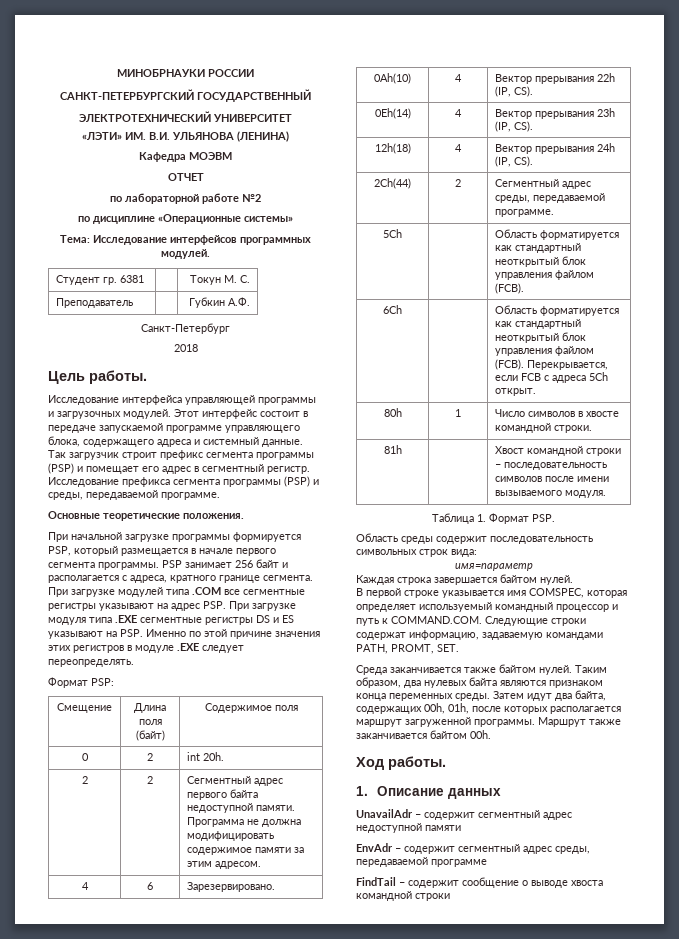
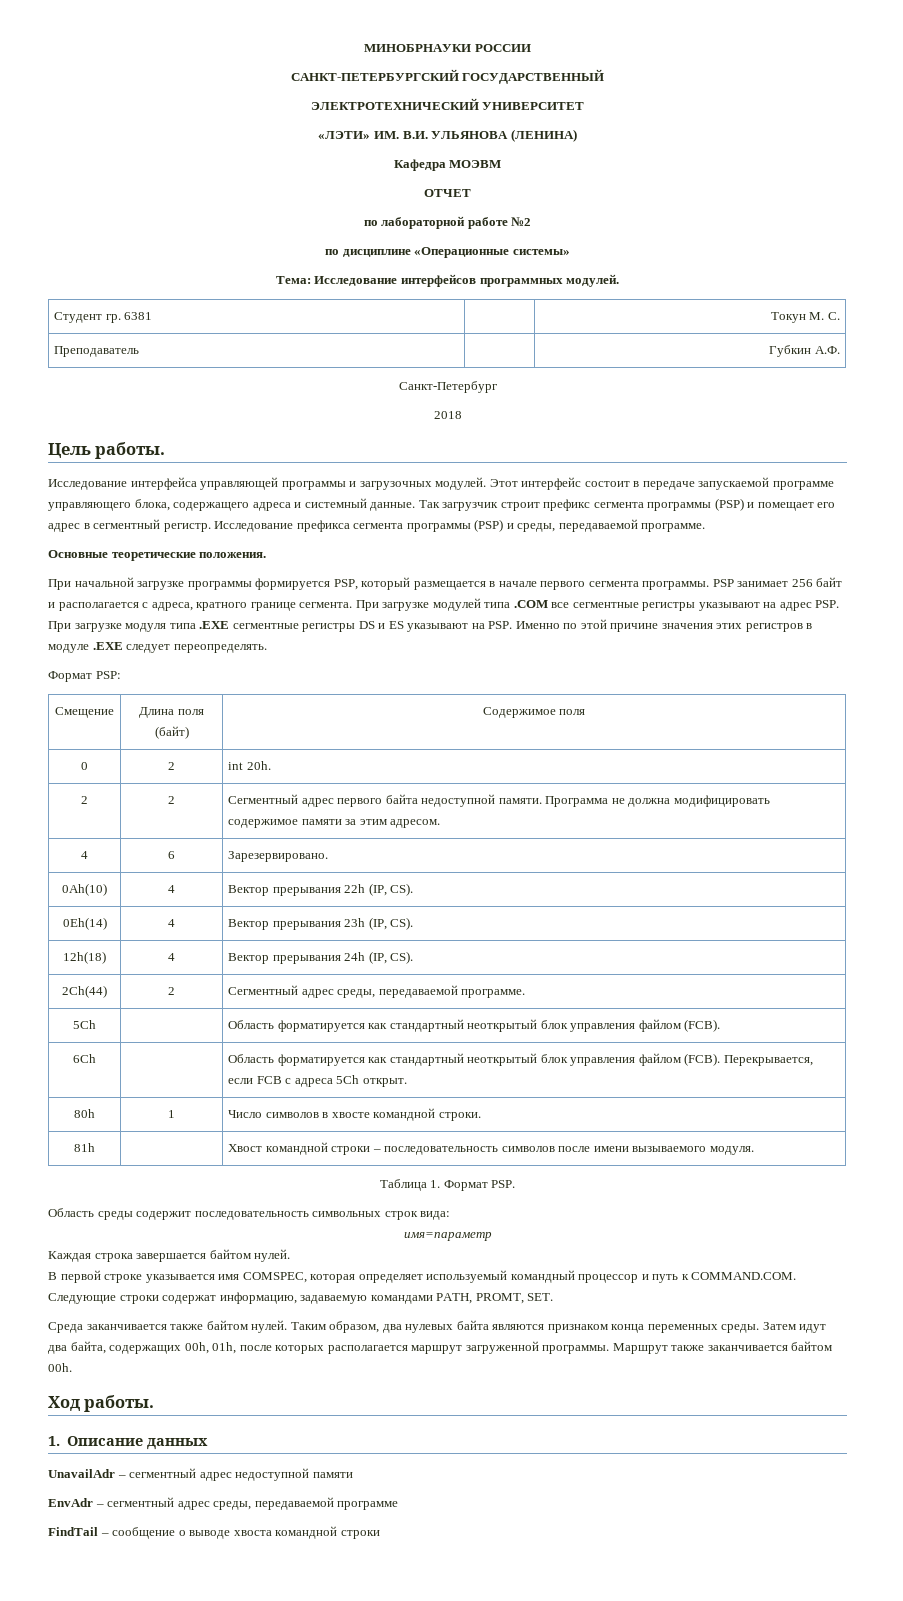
- UnavailAdr – содержит сегментный адрес недоступной памяти
+ UnavailAdr – сегментный адрес недоступной памяти
- EnvAdr – содержит сегментный адрес среды, передаваемой программе
+ EnvAdr – сегментный адрес среды, передаваемой программе
- FindTail – содержит сообщение о выводе хвоста командной строки
+ FindTail – сообщение о выводе хвоста командной строки

